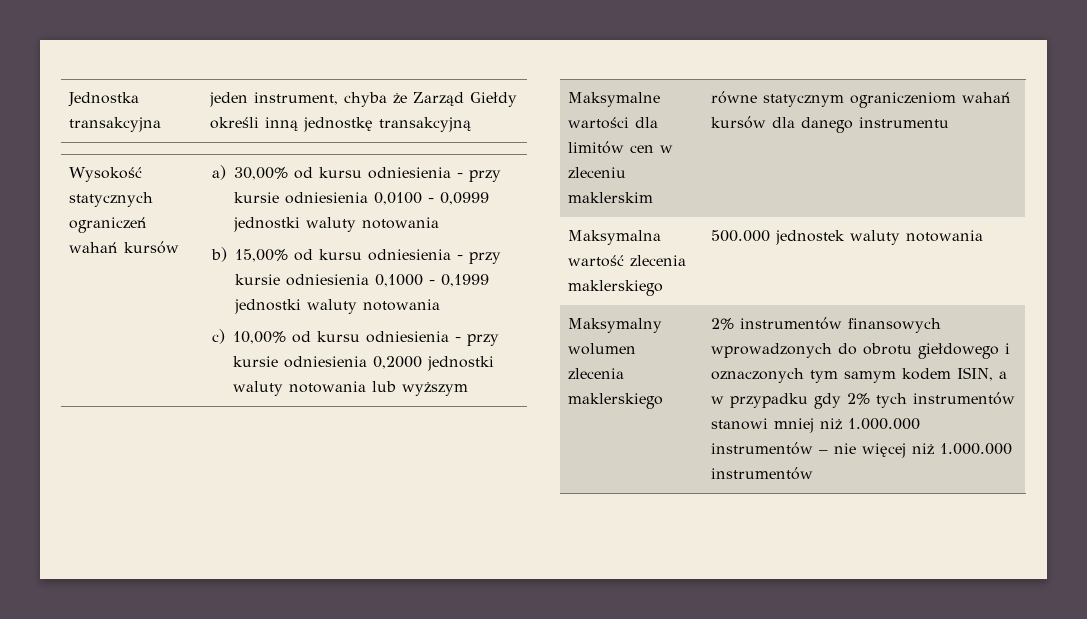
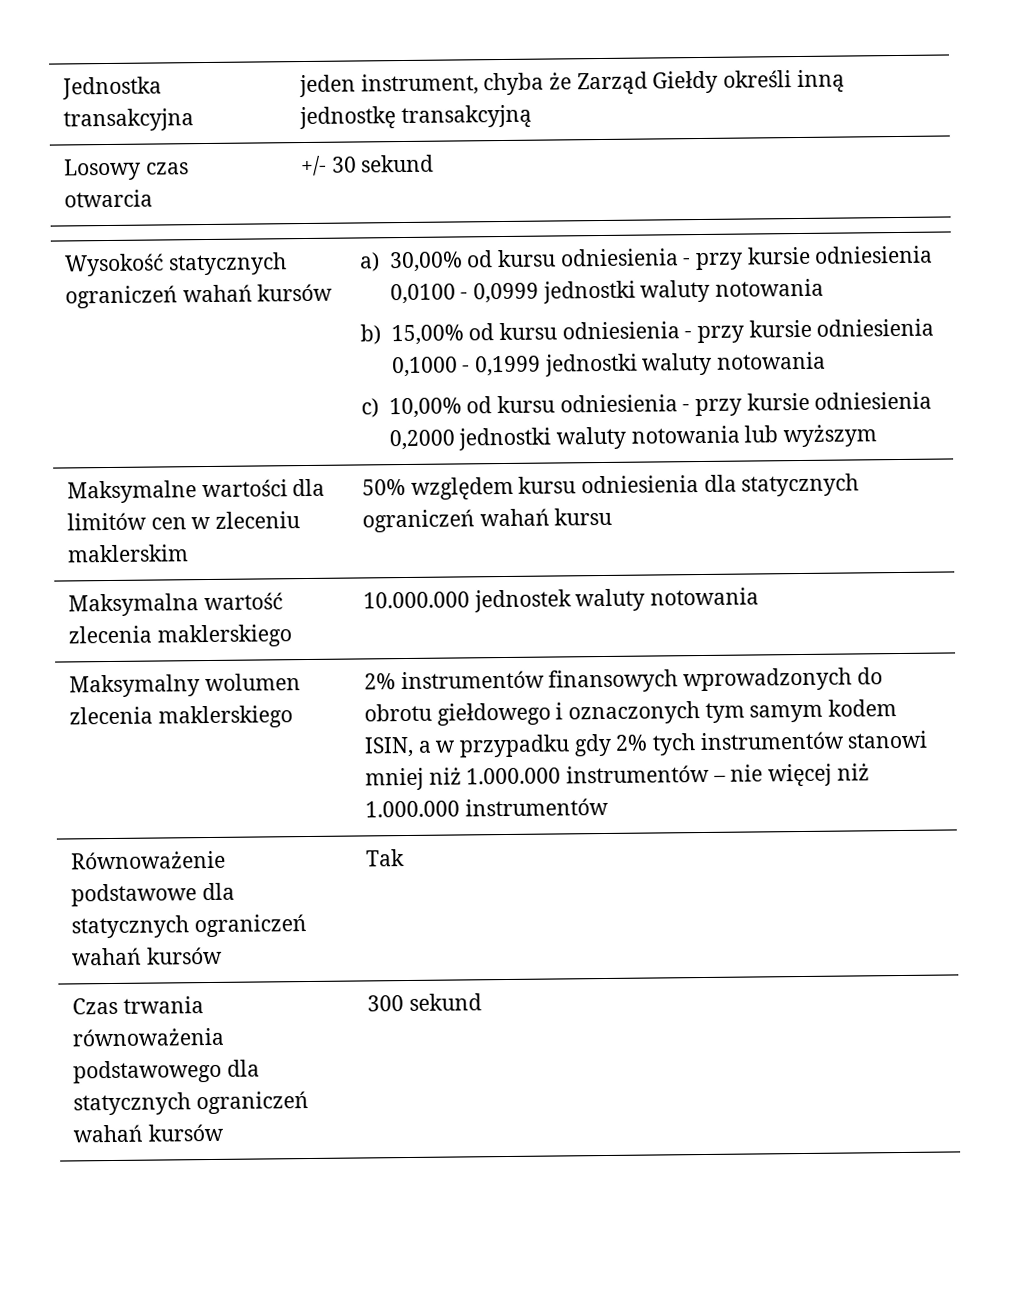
+ Losowy czas otwarcia | +/- 30 sekund
- Maksymalne wartości dla limitów cen w zleceniu maklerskim | równe statycznym ograniczeniom wahań kursów dla danego instrumentu
+ Maksymalne wartości dla limitów cen w zleceniu maklerskim | 50% względem kursu odniesienia dla statycznych ograniczeń wahań kursu
- Maksymalna wartość zlecenia maklerskiego | 500.000 jednostek waluty notowania
+ Maksymalna wartość zlecenia maklerskiego | 10.000.000 jednostek waluty notowania
+ Równoważenie podstawowe dla statycznych ograniczeń wahań kursów | Tak
+ Czas trwania równoważenia podstawowego dla statycznych ograniczeń wahań kursów | 300 sekund

